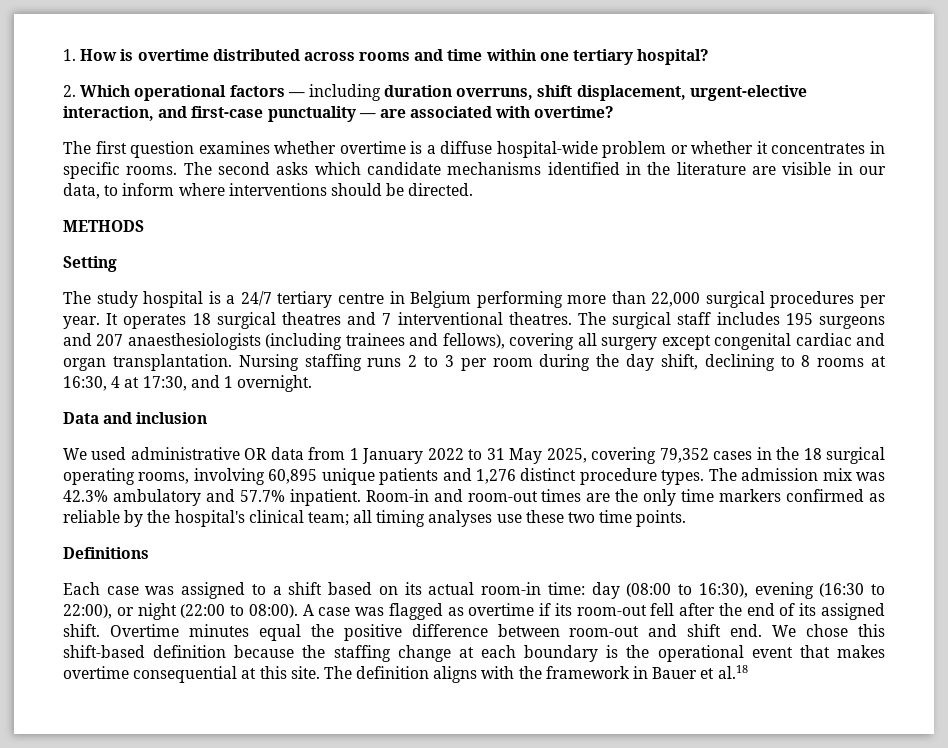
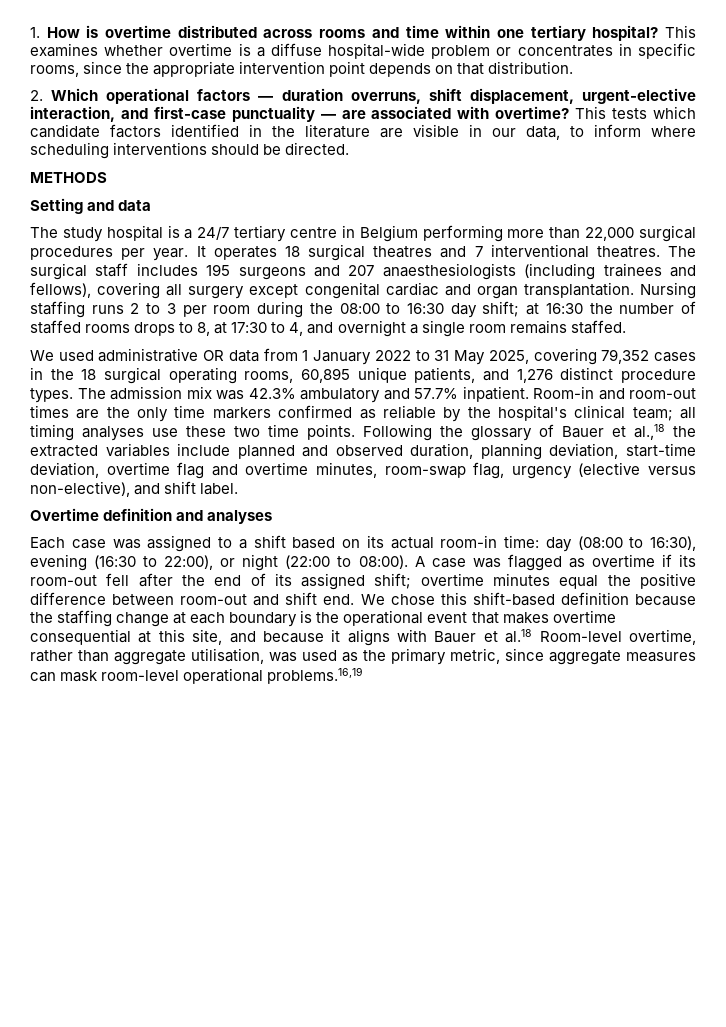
+ This examines whether overtime is a diffuse hospital-wide problem or concentrates in specific rooms, since the appropriate intervention point depends on that distribution.
- 2. Which operational factors — including duration overruns, shift displacement, urgent-elective interaction, and first-case punctuality — are associated with overtime?
- The first question examines whether overtime is a diffuse hospital-wide problem or whether it concentrates in specific rooms. The second asks which candidate mechanisms identified in the literature are visible in our data, to inform where interventions should be directed.
+ 2. Which operational factors — duration overruns, shift displacement, urgent-elective interaction, and first-case punctuality — are associated with overtime? This tests which candidate factors identified in the literature are visible in our data, to inform where scheduling interventions should be directed.
- Setting
+ Setting and data
- Nursing staffing runs 2 to 3 per room during the day shift, declining to 8 rooms at 16:30, 4 at 17:30, and 1 overnight.
- Data and inclusion
+ Nursing staffing runs 2 to 3 per room during the 08:00 to 16:30 day shift; at 16:30 the number of staffed rooms drops to 8, at 17:30 to 4, and overnight a single room remains staffed.
- We used administrative OR data from 1 January 2022 to 31 May 2025, covering 79,352 cases in the 18 surgical operating rooms, involving 60,895 unique patients and 1,276 distinct procedure types.
+ We used administrative OR data from 1 January 2022 to 31 May 2025, covering 79,352 cases in the 18 surgical operating rooms, 60,895 unique patients, and 1,276 distinct procedure types.
- Room-in and room-out times are the only time markers confirmed as reliable by the hospital's clinical team; all timing analyses use these two time points.
- Definitions
+ Room-in and room-out times are the only time markers confirmed as reliable by the hospital's clinical team; all timing analyses use these two time points. Following the glossary of Bauer et al.,18 the extracted variables include planned and observed duration, planning deviation, start-time deviation, overtime flag and overtime minutes, room-swap flag, urgency (elective versus non-elective), and shift label.
+ Overtime definition and analyses
- A case was flagged as overtime if its room-out fell after the end of its assigned shift. Overtime minutes equal the positive difference between room-out and shift end.
+ A case was flagged as overtime if its room-out fell after the end of its assigned shift; overtime minutes equal the positive difference between room-out and shift end.
- We chose this shift-based definition because the staffing change at each boundary is the operational event that makes overtime consequential at this site. The definition aligns with the framework in Bauer et al.18
+ We chose this shift-based definition because the staffing change at each boundary is the operational event that makes overtime consequential at this site, and because it aligns with Bauer et al.18 Room-level overtime, rather than aggregate utilisation, was used as the primary metric, since aggregate measures can mask room-level operational problems.16,19

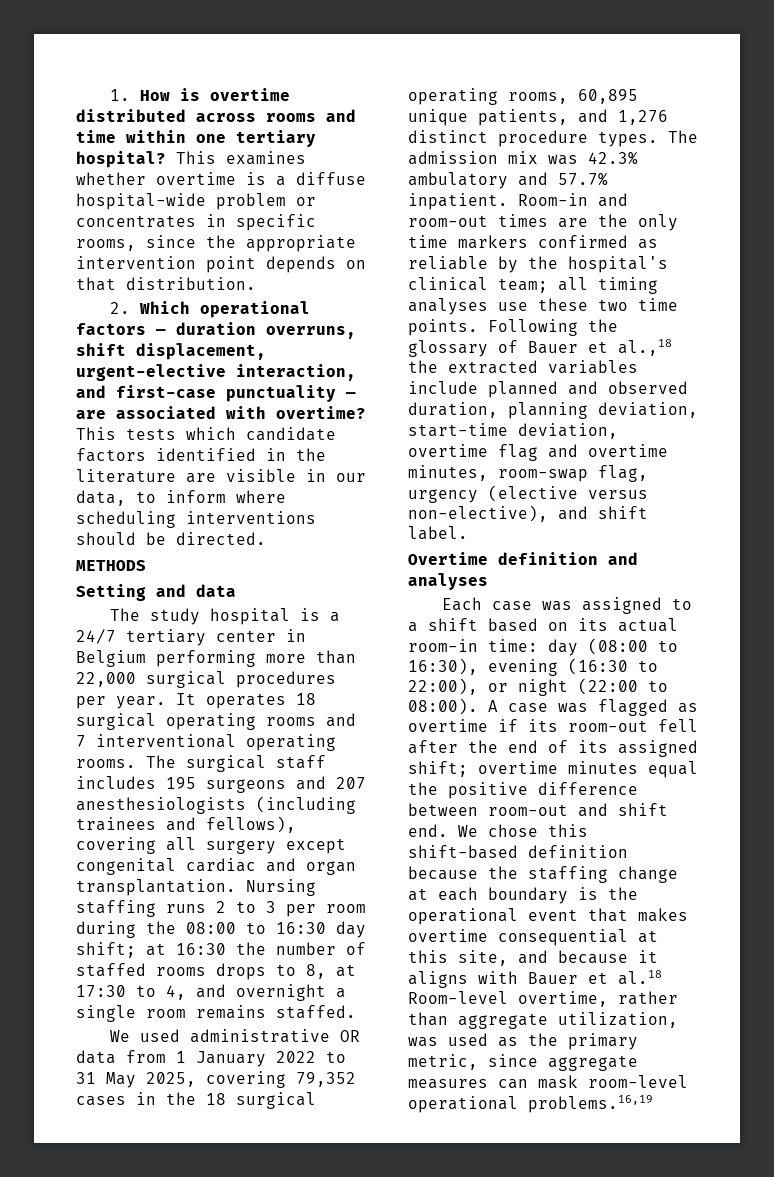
- The study hospital is a 24/7 tertiary centre in Belgium performing more than 22,000 surgical procedures per year.
+ The study hospital is a 24/7 tertiary center in Belgium performing more than 22,000 surgical procedures per year.
- It operates 18 surgical theatres and 7 interventional theatres.
+ It operates 18 surgical operating rooms and 7 interventional operating rooms.
- The surgical staff includes 195 surgeons and 207 anaesthesiologists (including trainees and fellows), covering all surgery except congenital cardiac and organ transplantation.
+ The surgical staff includes 195 surgeons and 207 anesthesiologists (including trainees and fellows), covering all surgery except congenital cardiac and organ transplantation.
- We chose this shift-based definition because the staffing change at each boundary is the operational event that makes overtime consequential at this site, and because it aligns with Bauer et al.18 Room-level overtime, rather than aggregate utilisation, was used as the primary metric, since aggregate measures can mask room-level operational problems.16,19
+ We chose this shift-based definition because the staffing change at each boundary is the operational event that makes overtime consequential at this site, and because it aligns with Bauer et al.18 Room-level overtime, rather than aggregate utilization, was used as the primary metric, since aggregate measures can mask room-level operational problems.16,19

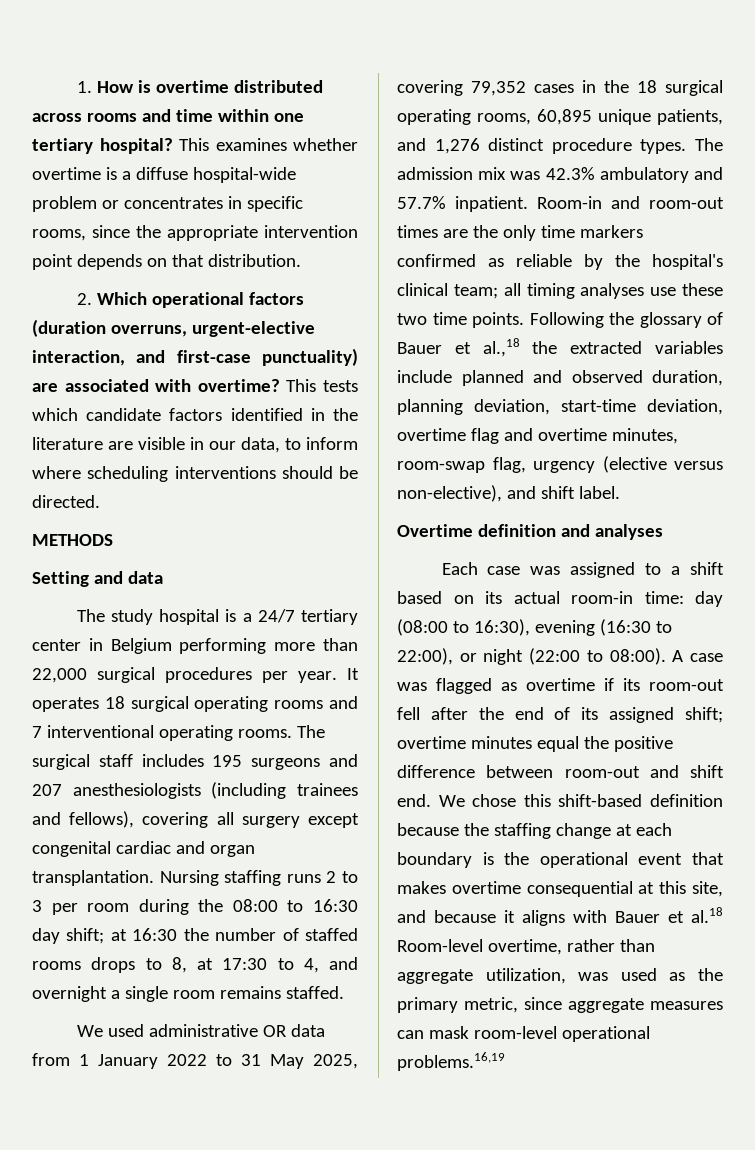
- 2. Which operational factors — duration overruns, shift displacement, urgent-elective interaction, and first-case punctuality — are associated with overtime?
+ 2. Which operational factors (duration overruns, urgent-elective interaction, and first-case punctuality) are associated with overtime?

